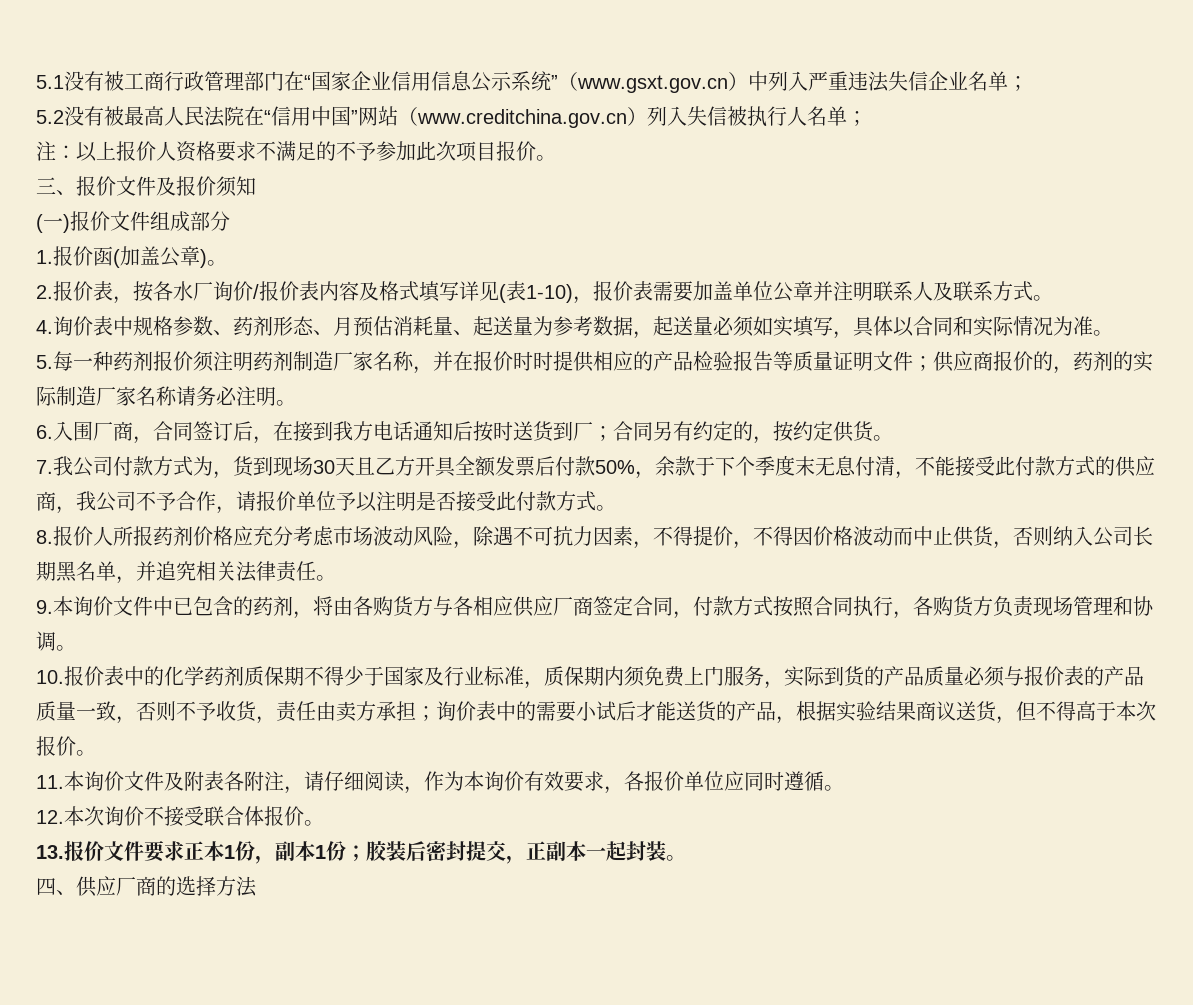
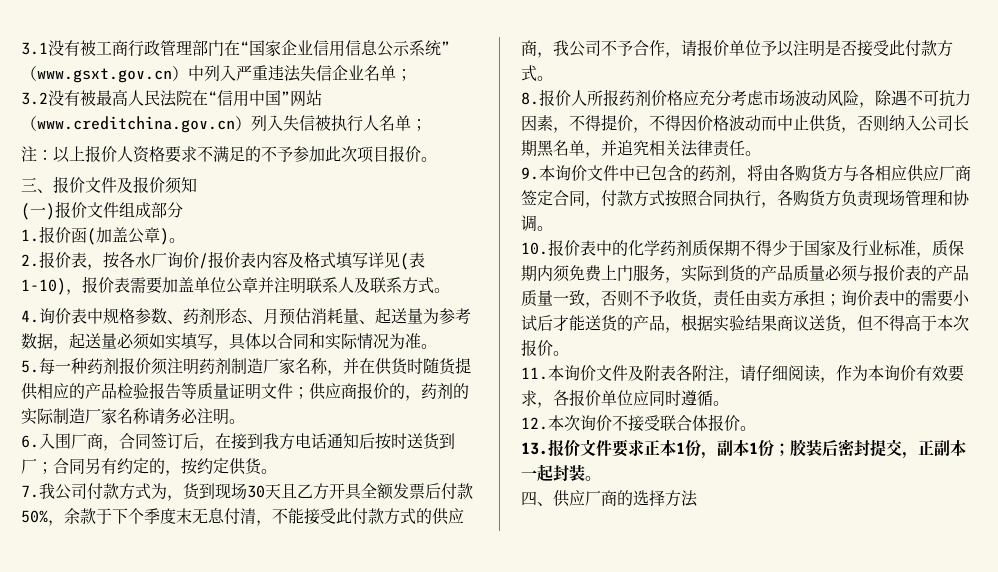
- 5.1没有被工商行政管理部门在“国家企业信用信息公示系统”（www.gsxt.gov.cn）中列入严重违法失信企业名单；
+ 3.1没有被工商行政管理部门在“国家企业信用信息公示系统”（www.gsxt.gov.cn）中列入严重违法失信企业名单；
- 5.2没有被最高人民法院在“信用中国”网站（www.creditchina.gov.cn）列入失信被执行人名单；
+ 3.2没有被最高人民法院在“信用中国”网站（www.creditchina.gov.cn）列入失信被执行人名单；
- 5.每一种药剂报价须注明药剂制造厂家名称，并在报价时时提供相应的产品检验报告等质量证明文件；供应商报价的，药剂的实际制造厂家名称请务必注明。
+ 5.每一种药剂报价须注明药剂制造厂家名称，并在供货时随货提供相应的产品检验报告等质量证明文件；供应商报价的，药剂的实际制造厂家名称请务必注明。

